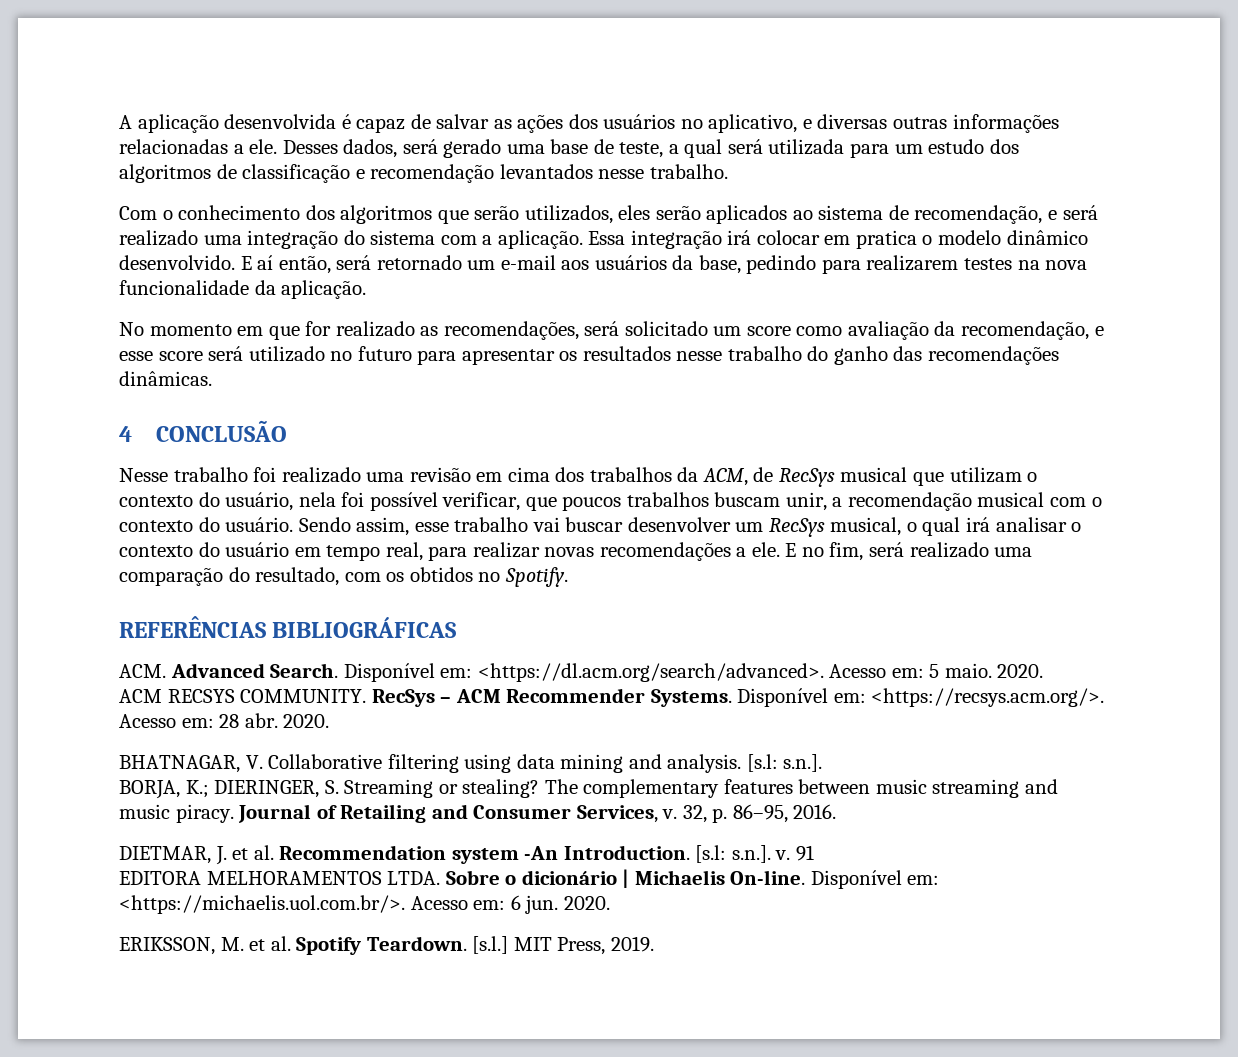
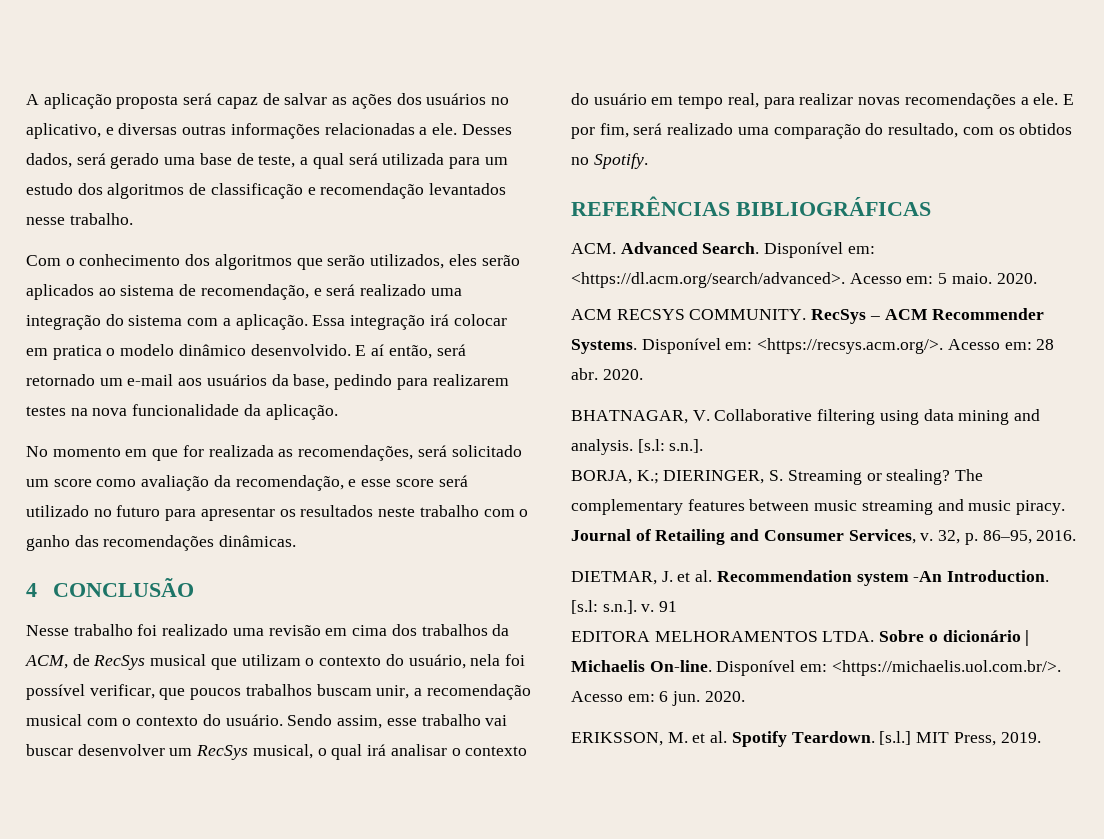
- A aplicação desenvolvida é capaz de salvar as ações dos usuários no aplicativo, e diversas outras informações relacionadas a ele.
+ A aplicação proposta será capaz de salvar as ações dos usuários no aplicativo, e diversas outras informações relacionadas a ele.
- No momento em que for realizado as recomendações, será solicitado um score como avaliação da recomendação, e esse score será utilizado no futuro para apresentar os resultados nesse trabalho do ganho das recomendações dinâmicas.
+ No momento em que for realizada as recomendações, será solicitado um score como avaliação da recomendação, e esse score será utilizado no futuro para apresentar os resultados neste trabalho com o ganho das recomendações dinâmicas.
- E no fim, será realizado uma comparação do resultado, com os obtidos no Spotify.
+ E por fim, será realizado uma comparação do resultado, com os obtidos no Spotify.

